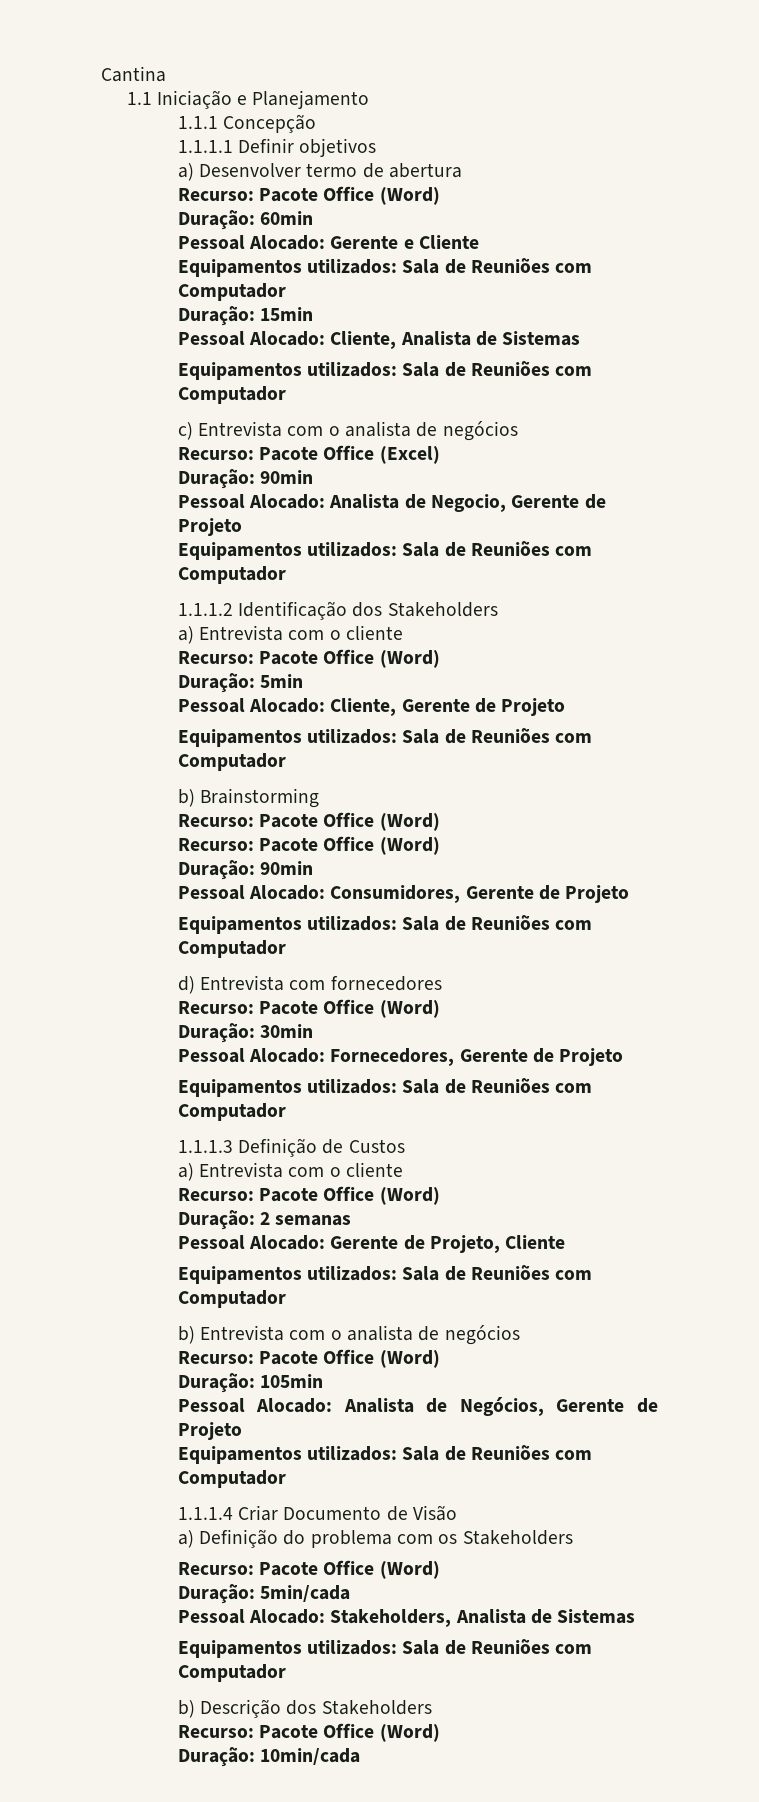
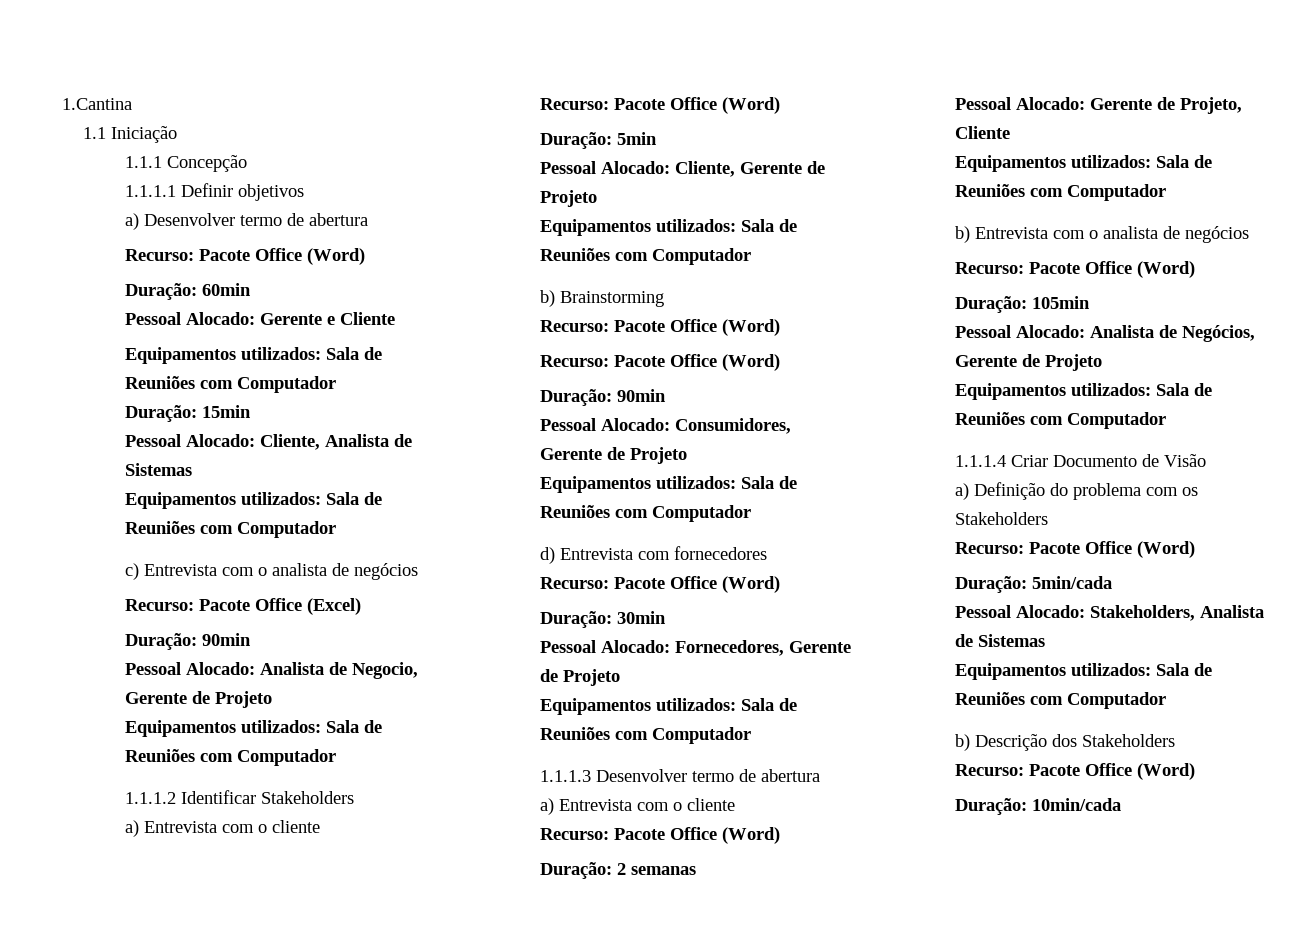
- Cantina
+ 1.Cantina
- 1.1 Iniciação e Planejamento
+ 1.1 Iniciação
- 1.1.1.2 Identificação dos Stakeholders
+ 1.1.1.2 Identificar Stakeholders
- 1.1.1.3 Definição de Custos
+ 1.1.1.3 Desenvolver termo de abertura

